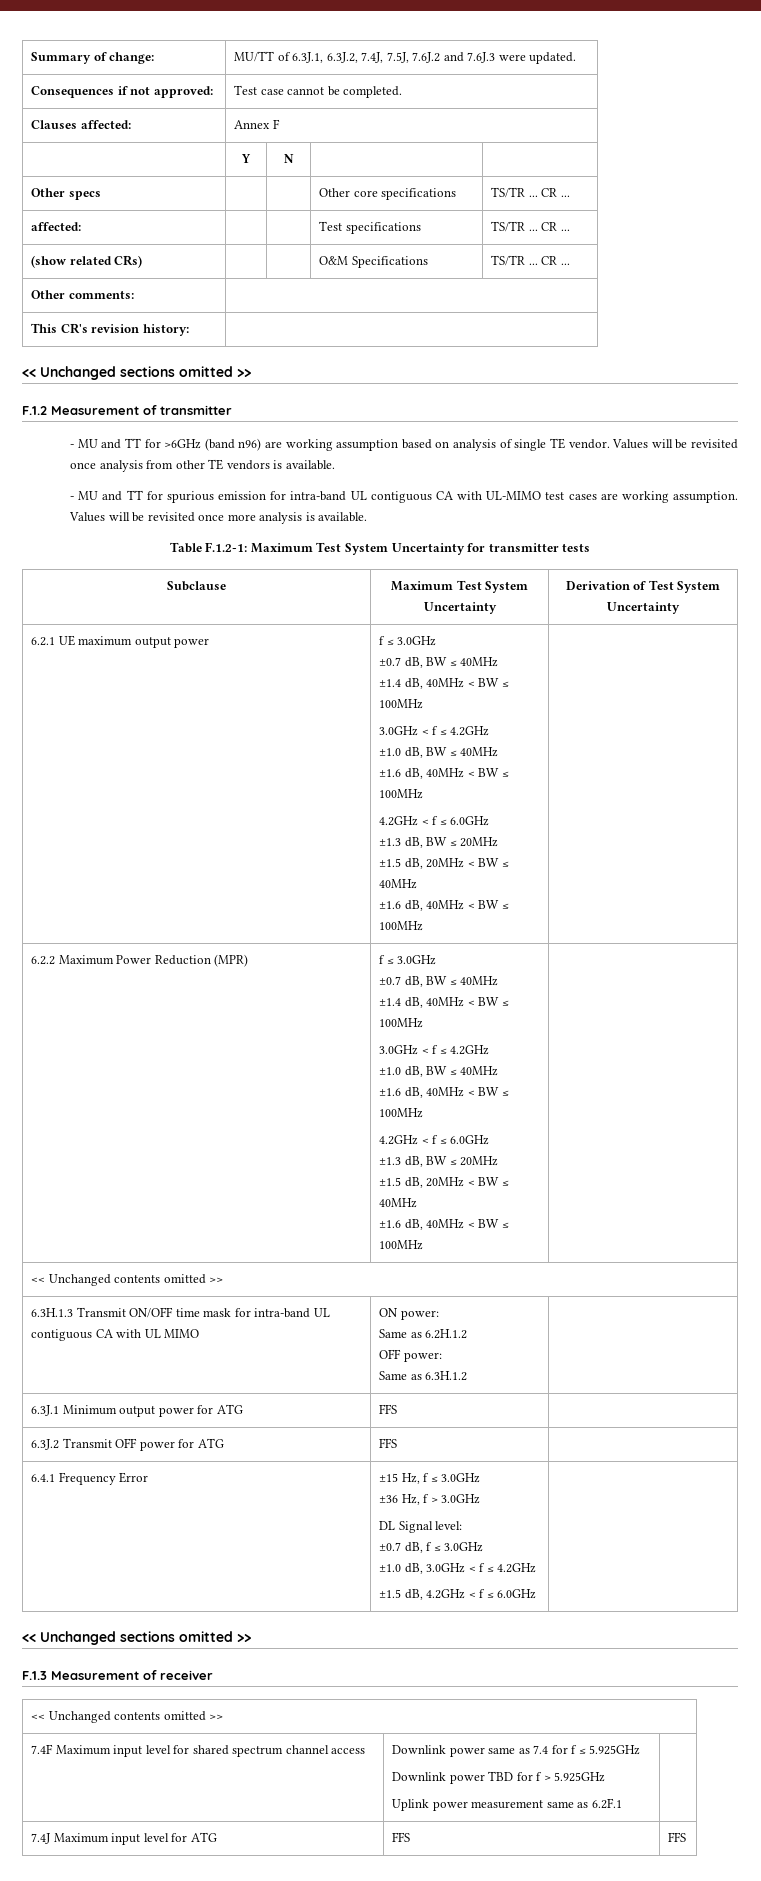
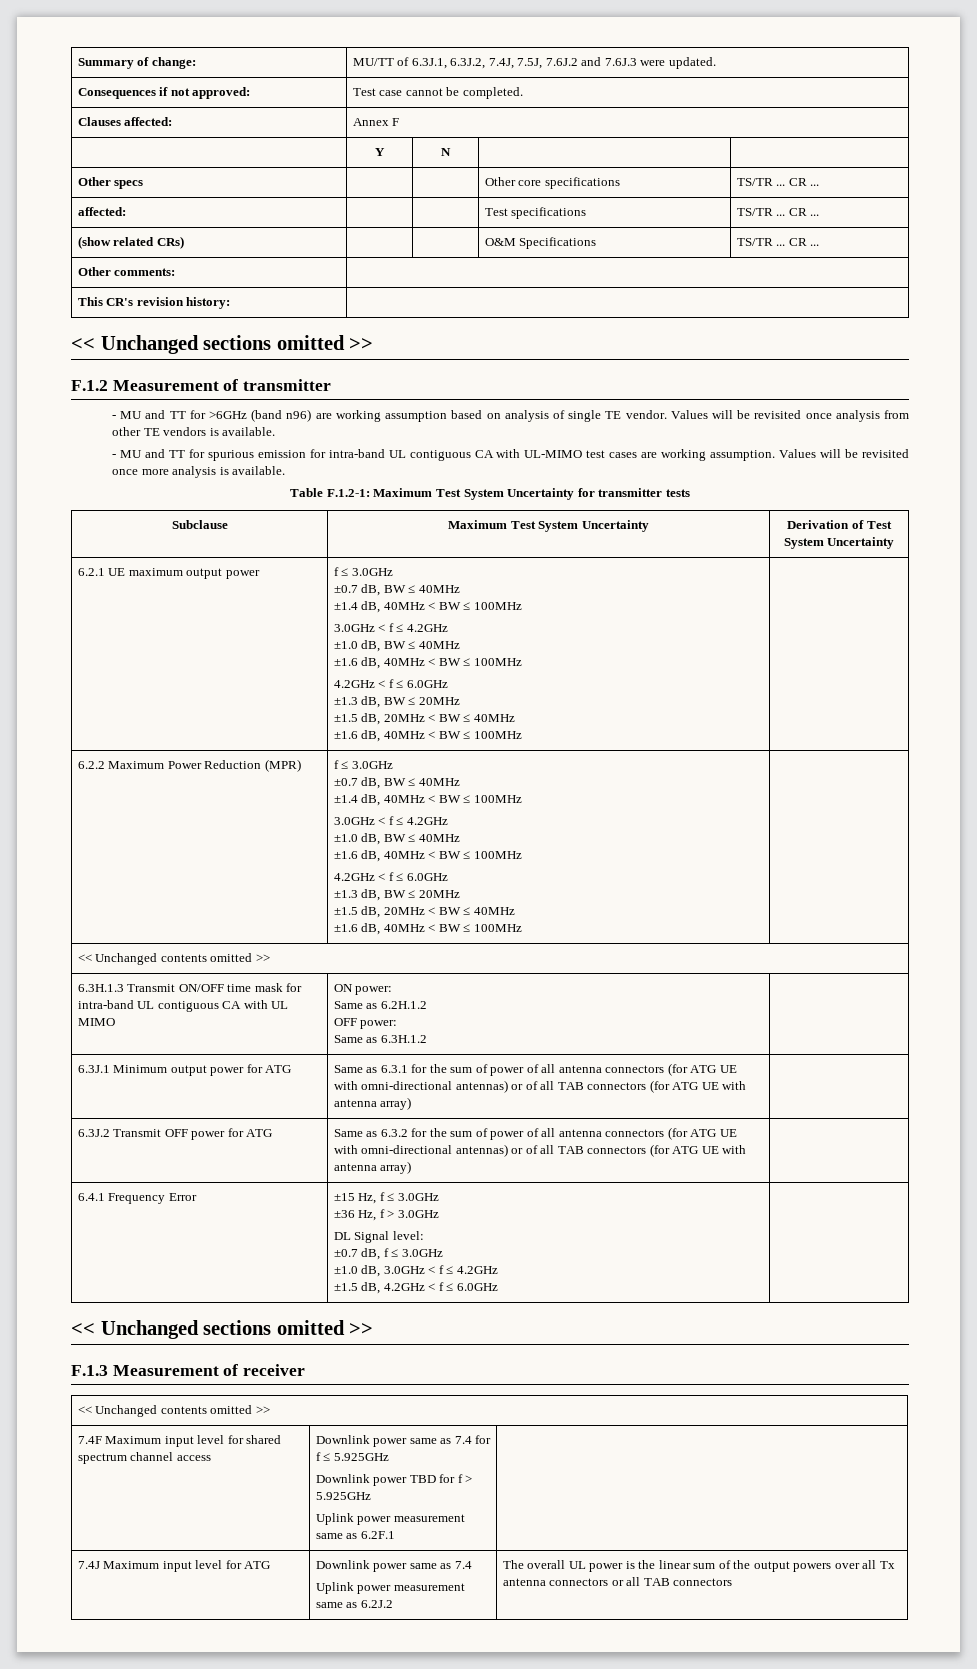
- 6.3J.1 Minimum output power for ATG | FFS |
+ 6.3J.1 Minimum output power for ATG | Same as 6.3.1 for the sum of power of all antenna connectors (for ATG UE with omni-directional antennas) or of all TAB connectors (for ATG UE with antenna array) |
- 6.3J.2 Transmit OFF power for ATG | FFS |
+ 6.3J.2 Transmit OFF power for ATG | Same as 6.3.2 for the sum of power of all antenna connectors (for ATG UE with omni-directional antennas) or of all TAB connectors (for ATG UE with antenna array) |
- 7.4J Maximum input level for ATG | FFS | FFS
+ 7.4J Maximum input level for ATG | Downlink power same as 7.4
+ Uplink power measurement same as 6.2J.2 | The overall UL power is the linear sum of the output powers over all Tx antenna connectors or all TAB connectors

